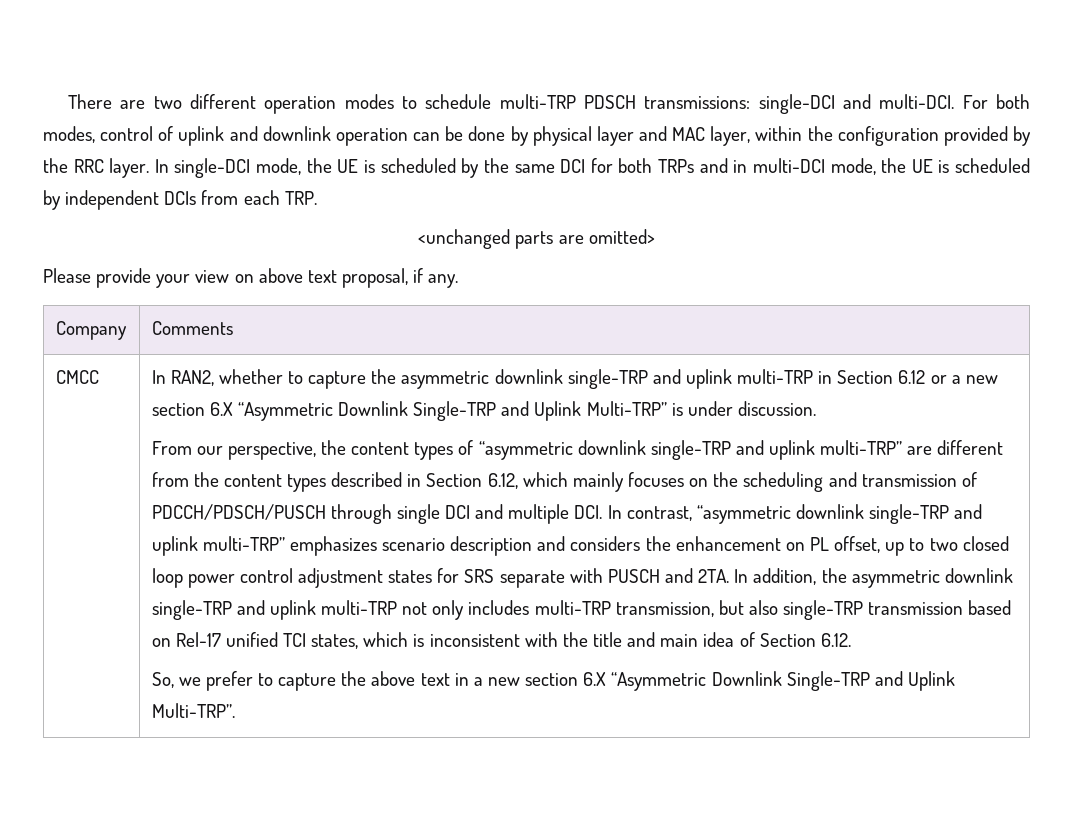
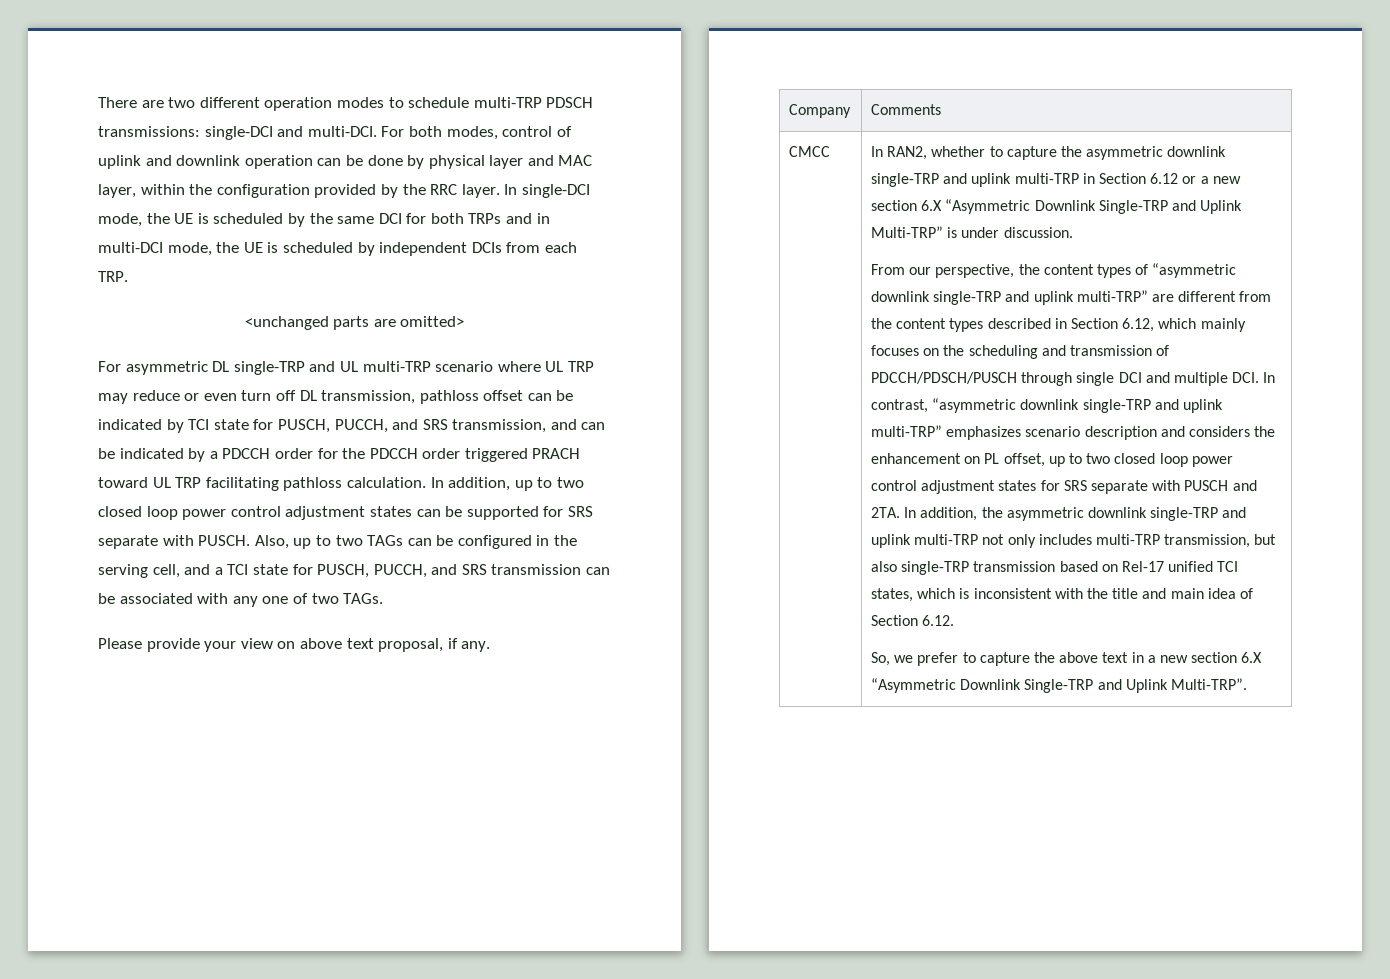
+ For asymmetric DL single-TRP and UL multi-TRP scenario where UL TRP may reduce or even turn off DL transmission, pathloss offset can be indicated by TCI state for PUSCH, PUCCH, and SRS transmission, and can be indicated by a PDCCH order for the PDCCH order triggered PRACH toward UL TRP facilitating pathloss calculation. In addition, up to two closed loop power control adjustment states can be supported for SRS separate with PUSCH. Also, up to two TAGs can be configured in the serving cell, and a TCI state for PUSCH, PUCCH, and SRS transmission can be associated with any one of two TAGs.

